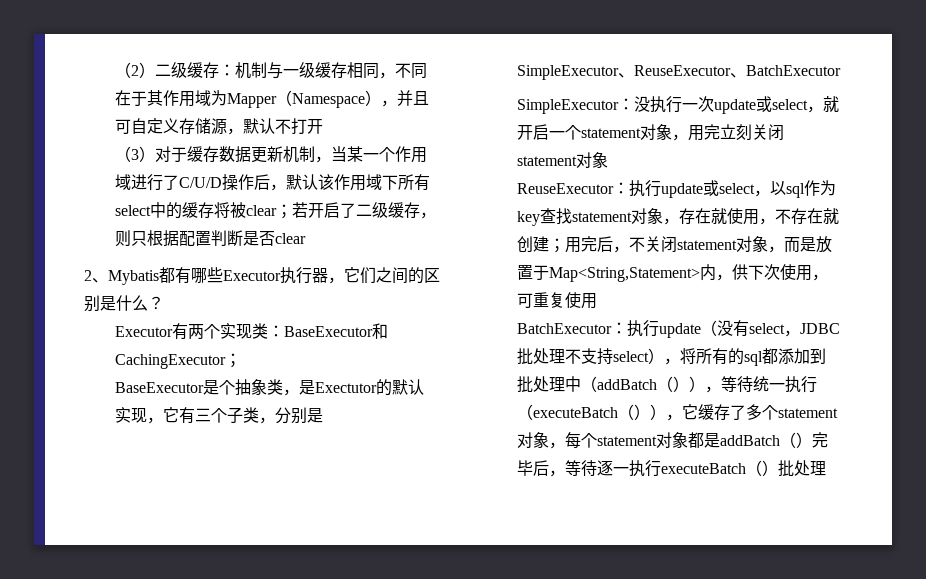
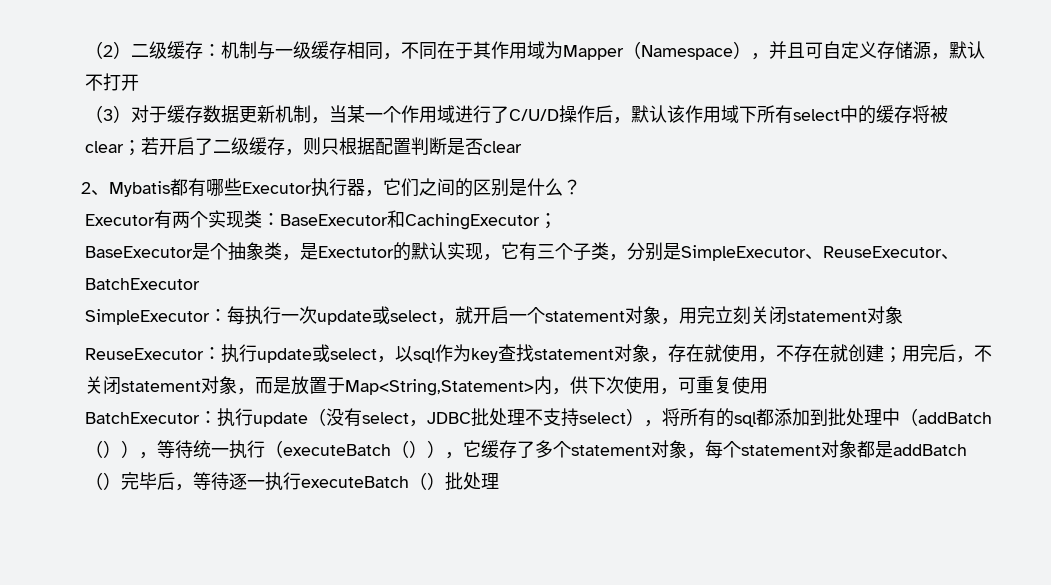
- SimpleExecutor：没执行一次update或select，就开启一个statement对象，用完立刻关闭statement对象
+ SimpleExecutor：每执行一次update或select，就开启一个statement对象，用完立刻关闭statement对象

